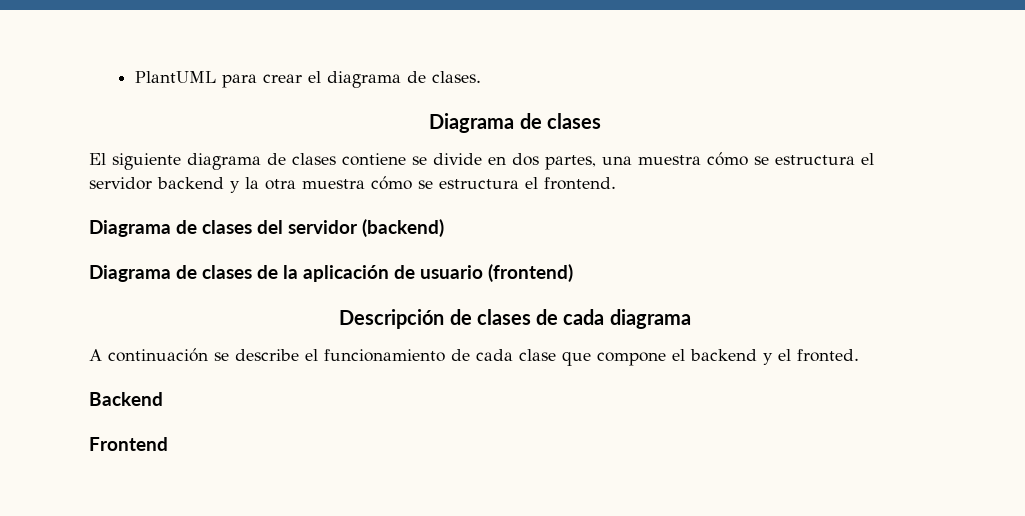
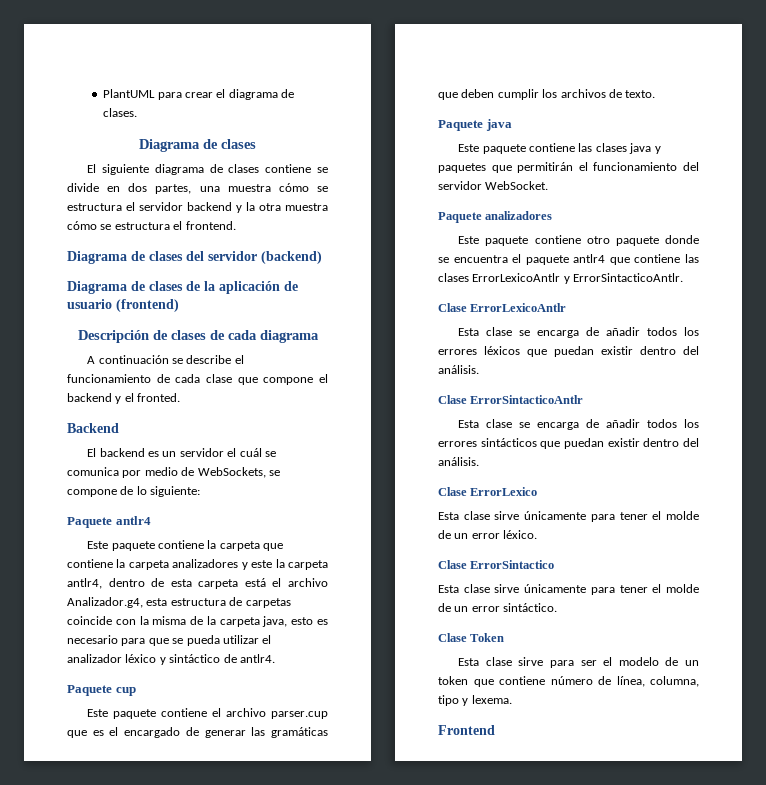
+ El backend es un servidor el cuál se comunica por medio de WebSockets, se compone de lo siguiente:
+ Paquete antlr4
+ Este paquete contiene la carpeta que contiene la carpeta analizadores y este la carpeta antlr4, dentro de esta carpeta está el archivo Analizador.g4, esta estructura de carpetas coincide con la misma de la carpeta java, esto es necesario para que se pueda utilizar el analizador léxico y sintáctico de antlr4.
+ Paquete cup
+ Este paquete contiene el archivo parser.cup que es el encargado de generar las gramáticas que deben cumplir los archivos de texto.
+ Paquete java
+ Este paquete contiene las clases java y paquetes que permitirán el funcionamiento del servidor WebSocket.
+ Paquete analizadores
+ Este paquete contiene otro paquete donde se encuentra el paquete antlr4 que contiene las clases ErrorLexicoAntlr y ErrorSintacticoAntlr.
+ Clase ErrorLexicoAntlr
+ Esta clase se encarga de añadir todos los errores léxicos que puedan existir dentro del análisis.
+ Clase ErrorSintacticoAntlr
+ Esta clase se encarga de añadir todos los errores sintácticos que puedan existir dentro del análisis.
+ Clase ErrorLexico
+ Esta clase sirve únicamente para tener el molde de un error léxico.
+ Clase ErrorSintactico
+ Esta clase sirve únicamente para tener el molde de un error sintáctico.
+ Clase Token
+ Esta clase sirve para ser el modelo de un token que contiene número de línea, columna, tipo y lexema.

